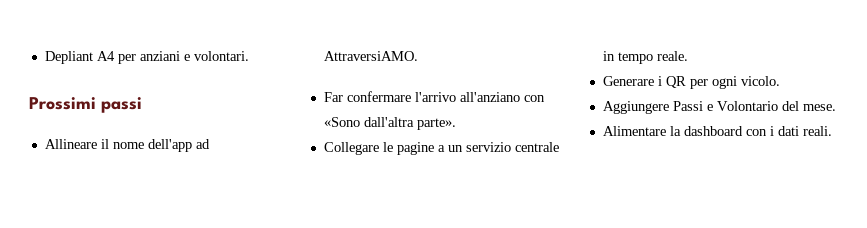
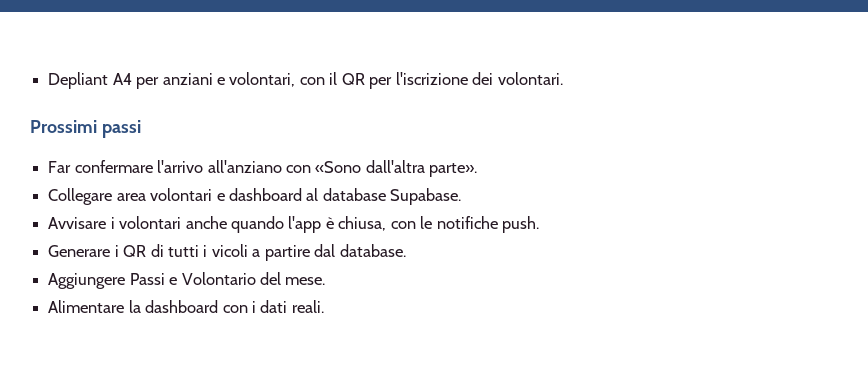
- Depliant A4 per anziani e volontari.
+ Depliant A4 per anziani e volontari, con il QR per l'iscrizione dei volontari.
  Prossimi passi
- Allineare il nome dell'app ad AttraversiAMO.
- Collegare le pagine a un servizio centrale in tempo reale.
- Generare i QR per ogni vicolo.
+ Collegare area volontari e dashboard al database Supabase.
+ Avvisare i volontari anche quando l'app è chiusa, con le notifiche push.
+ Generare i QR di tutti i vicoli a partire dal database.

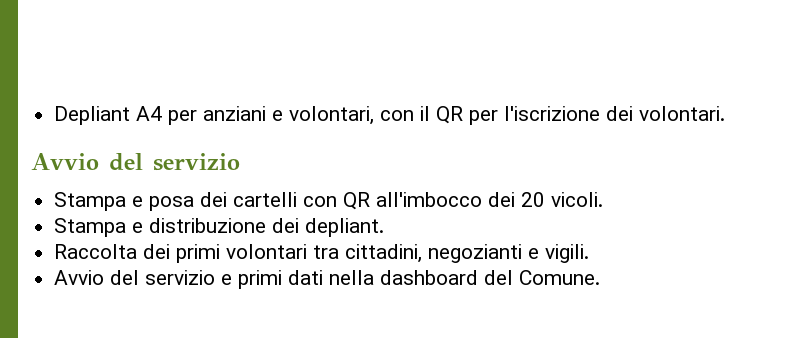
  Depliant A4 per anziani e volontari, con il QR per l'iscrizione dei volontari.
- Prossimi passi
- Far confermare l'arrivo all'anziano con «Sono dall'altra parte».
- Collegare area volontari e dashboard al database Supabase.
- Avvisare i volontari anche quando l'app è chiusa, con le notifiche push.
- Generare i QR di tutti i vicoli a partire dal database.
- Aggiungere Passi e Volontario del mese.
- Alimentare la dashboard con i dati reali.
+ Avvio del servizio
+ Stampa e posa dei cartelli con QR all'imbocco dei 20 vicoli.
+ Stampa e distribuzione dei depliant.
+ Raccolta dei primi volontari tra cittadini, negozianti e vigili.
+ Avvio del servizio e primi dati nella dashboard del Comune.

